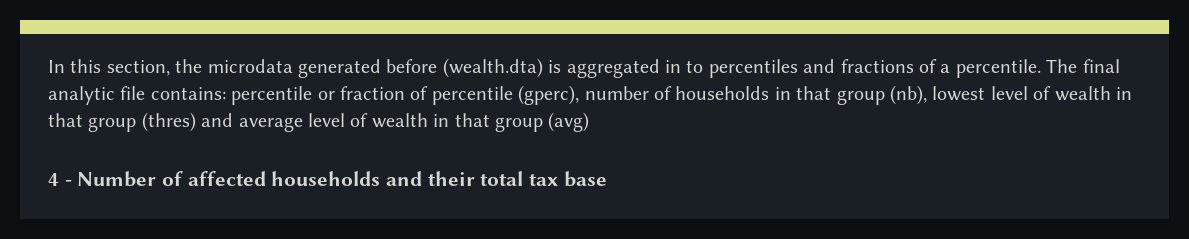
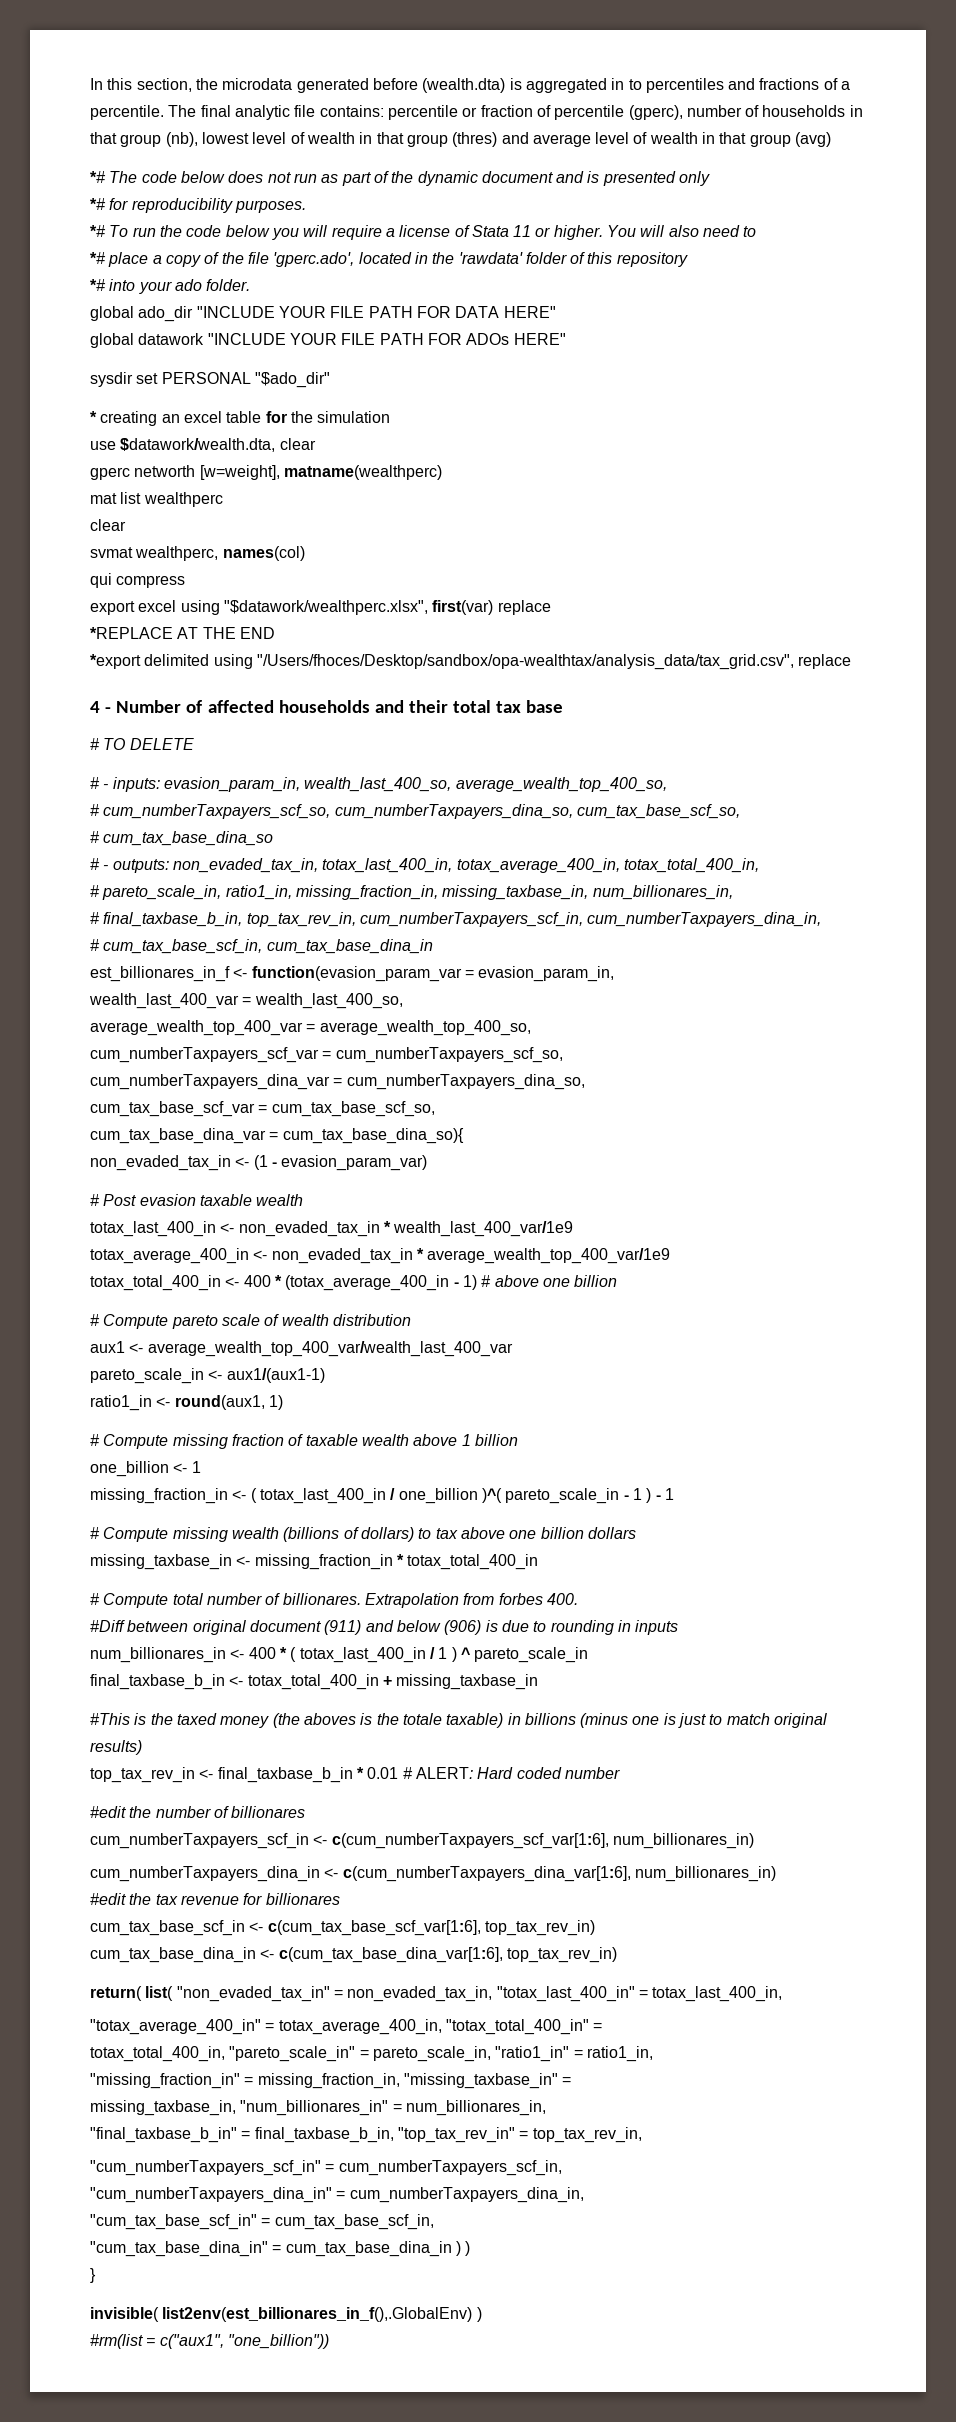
+ *# The code below does not run as part of the dynamic document and is presented only
+ *# for reproducibility purposes.
+ *# To run the code below you will require a license of Stata 11 or higher. You will also need to
+ *# place a copy of the file 'gperc.ado', located in the 'rawdata' folder of this repository
+ *# into your ado folder.
+ global ado_dir "INCLUDE YOUR FILE PATH FOR DATA HERE"
+ global datawork "INCLUDE YOUR FILE PATH FOR ADOs HERE"
+ sysdir set PERSONAL "$ado_dir"
+ * creating an excel table for the simulation
+ use $datawork/wealth.dta, clear
+ gperc networth [w=weight], matname(wealthperc)
+ mat list wealthperc
+ clear
+ svmat wealthperc, names(col)
+ qui compress
+ export excel using "$datawork/wealthperc.xlsx", first(var) replace
+ *REPLACE AT THE END
+ *export delimited using "/Users/fhoces/Desktop/sandbox/opa-wealthtax/analysis_data/tax_grid.csv", replace
+ # TO DELETE
+ # - inputs: evasion_param_in, wealth_last_400_so, average_wealth_top_400_so,
+ # cum_numberTaxpayers_scf_so, cum_numberTaxpayers_dina_so, cum_tax_base_scf_so,
+ # cum_tax_base_dina_so
+ # - outputs: non_evaded_tax_in, totax_last_400_in, totax_average_400_in, totax_total_400_in,
+ # pareto_scale_in, ratio1_in, missing_fraction_in, missing_taxbase_in, num_billionares_in,
+ # final_taxbase_b_in, top_tax_rev_in, cum_numberTaxpayers_scf_in, cum_numberTaxpayers_dina_in,
+ # cum_tax_base_scf_in, cum_tax_base_dina_in
+ est_billionares_in_f <- function(evasion_param_var = evasion_param_in,
+ wealth_last_400_var = wealth_last_400_so,
+ average_wealth_top_400_var = average_wealth_top_400_so,
+ cum_numberTaxpayers_scf_var = cum_numberTaxpayers_scf_so,
+ cum_numberTaxpayers_dina_var = cum_numberTaxpayers_dina_so,
+ cum_tax_base_scf_var = cum_tax_base_scf_so,
+ cum_tax_base_dina_var = cum_tax_base_dina_so){
+ non_evaded_tax_in <- (1 - evasion_param_var)
+ # Post evasion taxable wealth
+ totax_last_400_in <- non_evaded_tax_in * wealth_last_400_var/1e9
+ totax_average_400_in <- non_evaded_tax_in * average_wealth_top_400_var/1e9
+ totax_total_400_in <- 400 * (totax_average_400_in - 1) # above one billion
+ # Compute pareto scale of wealth distribution
+ aux1 <- average_wealth_top_400_var/wealth_last_400_var
+ pareto_scale_in <- aux1/(aux1-1)
+ ratio1_in <- round(aux1, 1)
+ # Compute missing fraction of taxable wealth above 1 billion
+ one_billion <- 1
+ missing_fraction_in <- ( totax_last_400_in / one_billion )^( pareto_scale_in - 1 ) - 1
+ # Compute missing wealth (billions of dollars) to tax above one billion dollars
+ missing_taxbase_in <- missing_fraction_in * totax_total_400_in
+ # Compute total number of billionares. Extrapolation from forbes 400.
+ #Diff between original document (911) and below (906) is due to rounding in inputs
+ num_billionares_in <- 400 * ( totax_last_400_in / 1 ) ^ pareto_scale_in
+ final_taxbase_b_in <- totax_total_400_in + missing_taxbase_in
+ #This is the taxed money (the aboves is the totale taxable) in billions (minus one is just to match original results)
+ top_tax_rev_in <- final_taxbase_b_in * 0.01 # ALERT: Hard coded number
+ #edit the number of billionares
+ cum_numberTaxpayers_scf_in <- c(cum_numberTaxpayers_scf_var[1:6], num_billionares_in)
+ cum_numberTaxpayers_dina_in <- c(cum_numberTaxpayers_dina_var[1:6], num_billionares_in)
+ #edit the tax revenue for billionares
+ cum_tax_base_scf_in <- c(cum_tax_base_scf_var[1:6], top_tax_rev_in)
+ cum_tax_base_dina_in <- c(cum_tax_base_dina_var[1:6], top_tax_rev_in)
+ return( list( "non_evaded_tax_in" = non_evaded_tax_in, "totax_last_400_in" = totax_last_400_in,
+ "totax_average_400_in" = totax_average_400_in, "totax_total_400_in" =
+ totax_total_400_in, "pareto_scale_in" = pareto_scale_in, "ratio1_in" = ratio1_in,
+ "missing_fraction_in" = missing_fraction_in, "missing_taxbase_in" =
+ missing_taxbase_in, "num_billionares_in" = num_billionares_in,
+ "final_taxbase_b_in" = final_taxbase_b_in, "top_tax_rev_in" = top_tax_rev_in,
+ "cum_numberTaxpayers_scf_in" = cum_numberTaxpayers_scf_in,
+ "cum_numberTaxpayers_dina_in" = cum_numberTaxpayers_dina_in,
+ "cum_tax_base_scf_in" = cum_tax_base_scf_in,
+ "cum_tax_base_dina_in" = cum_tax_base_dina_in ) )
+ }
+ invisible( list2env(est_billionares_in_f(),.GlobalEnv) )
+ #rm(list = c("aux1", "one_billion"))

